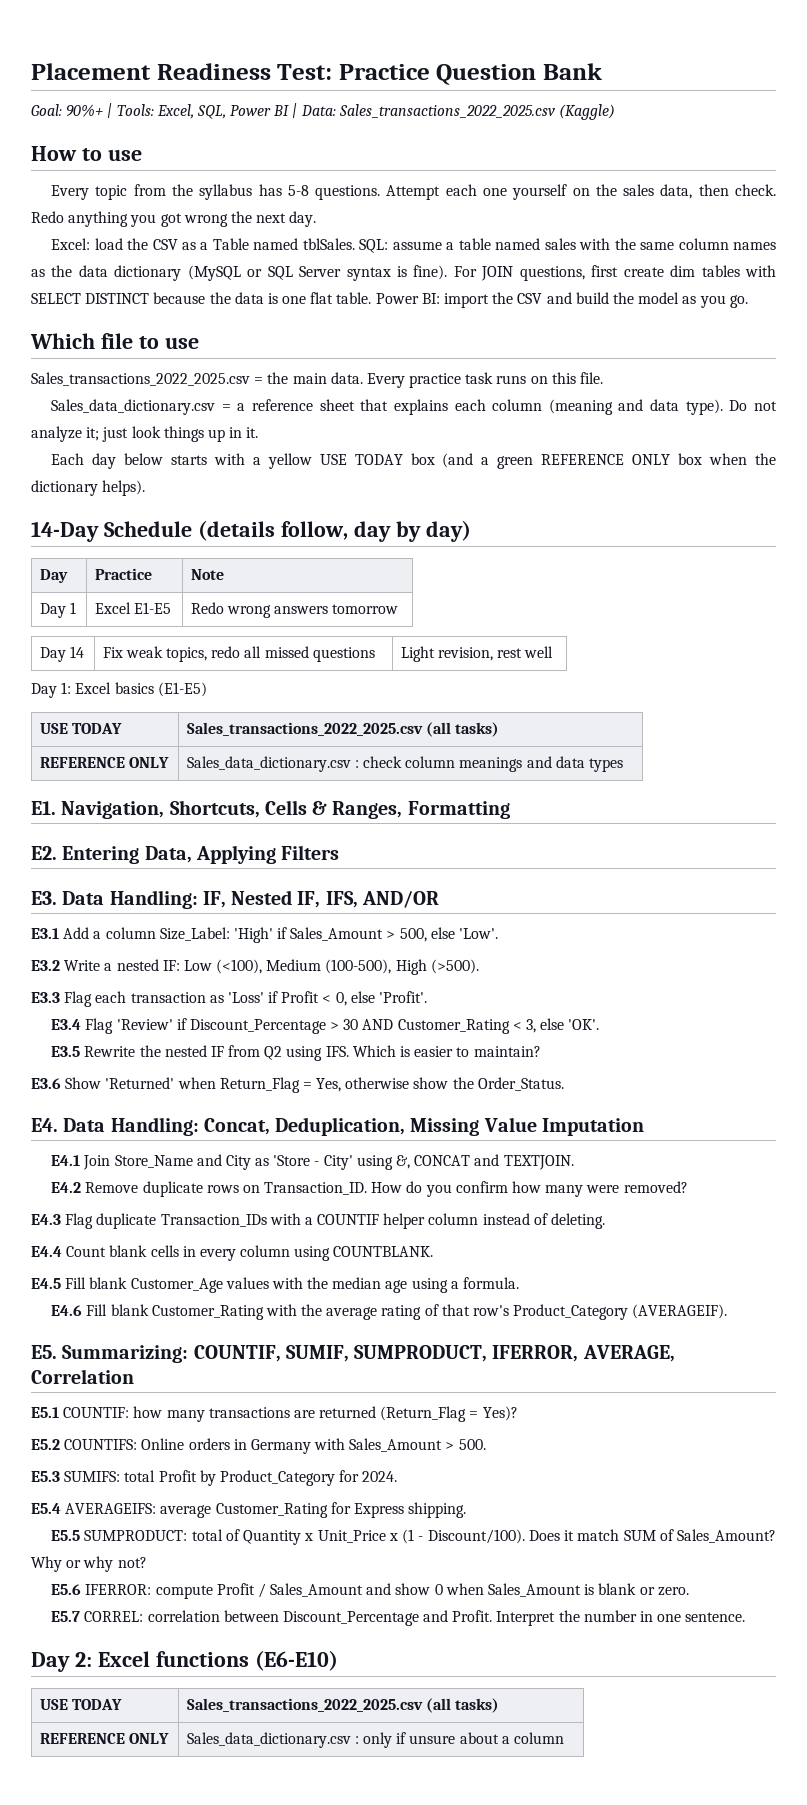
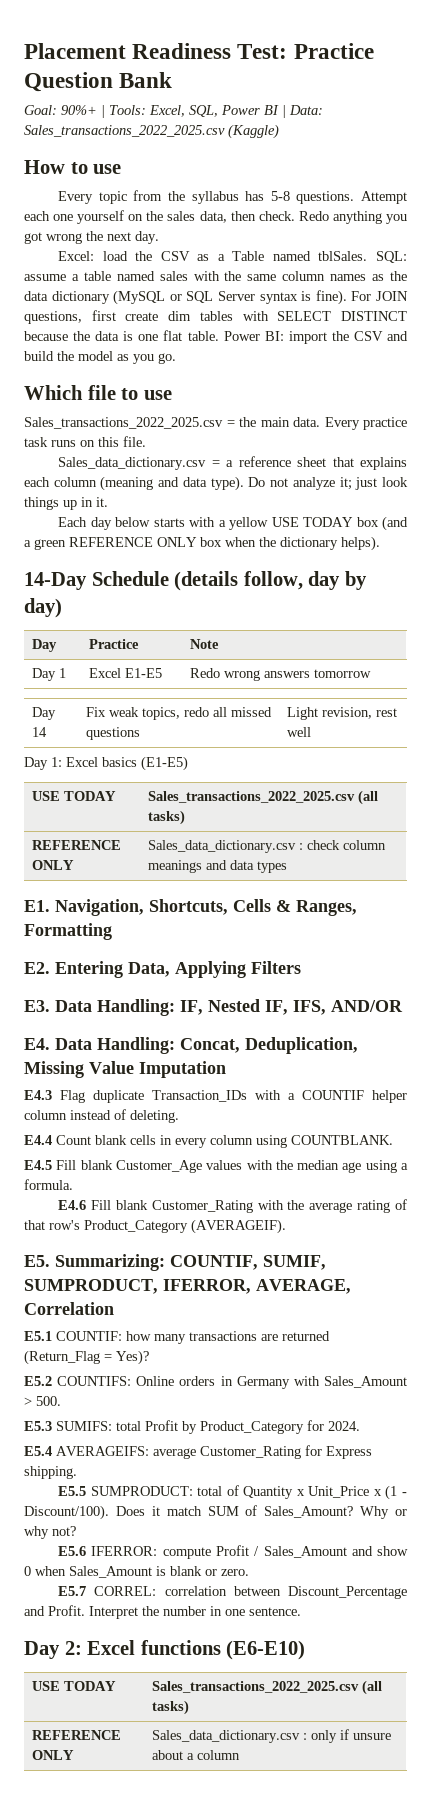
- E3.1 Add a column Size_Label: 'High' if Sales_Amount > 500, else 'Low'.
- E3.2 Write a nested IF: Low (<100), Medium (100-500), High (>500).
- E3.3 Flag each transaction as 'Loss' if Profit < 0, else 'Profit'.
- E3.4 Flag 'Review' if Discount_Percentage > 30 AND Customer_Rating < 3, else 'OK'.
- E3.5 Rewrite the nested IF from Q2 using IFS. Which is easier to maintain?
- E3.6 Show 'Returned' when Return_Flag = Yes, otherwise show the Order_Status.
- E4.1 Join Store_Name and City as 'Store - City' using &, CONCAT and TEXTJOIN.
- E4.2 Remove duplicate rows on Transaction_ID. How do you confirm how many were removed?

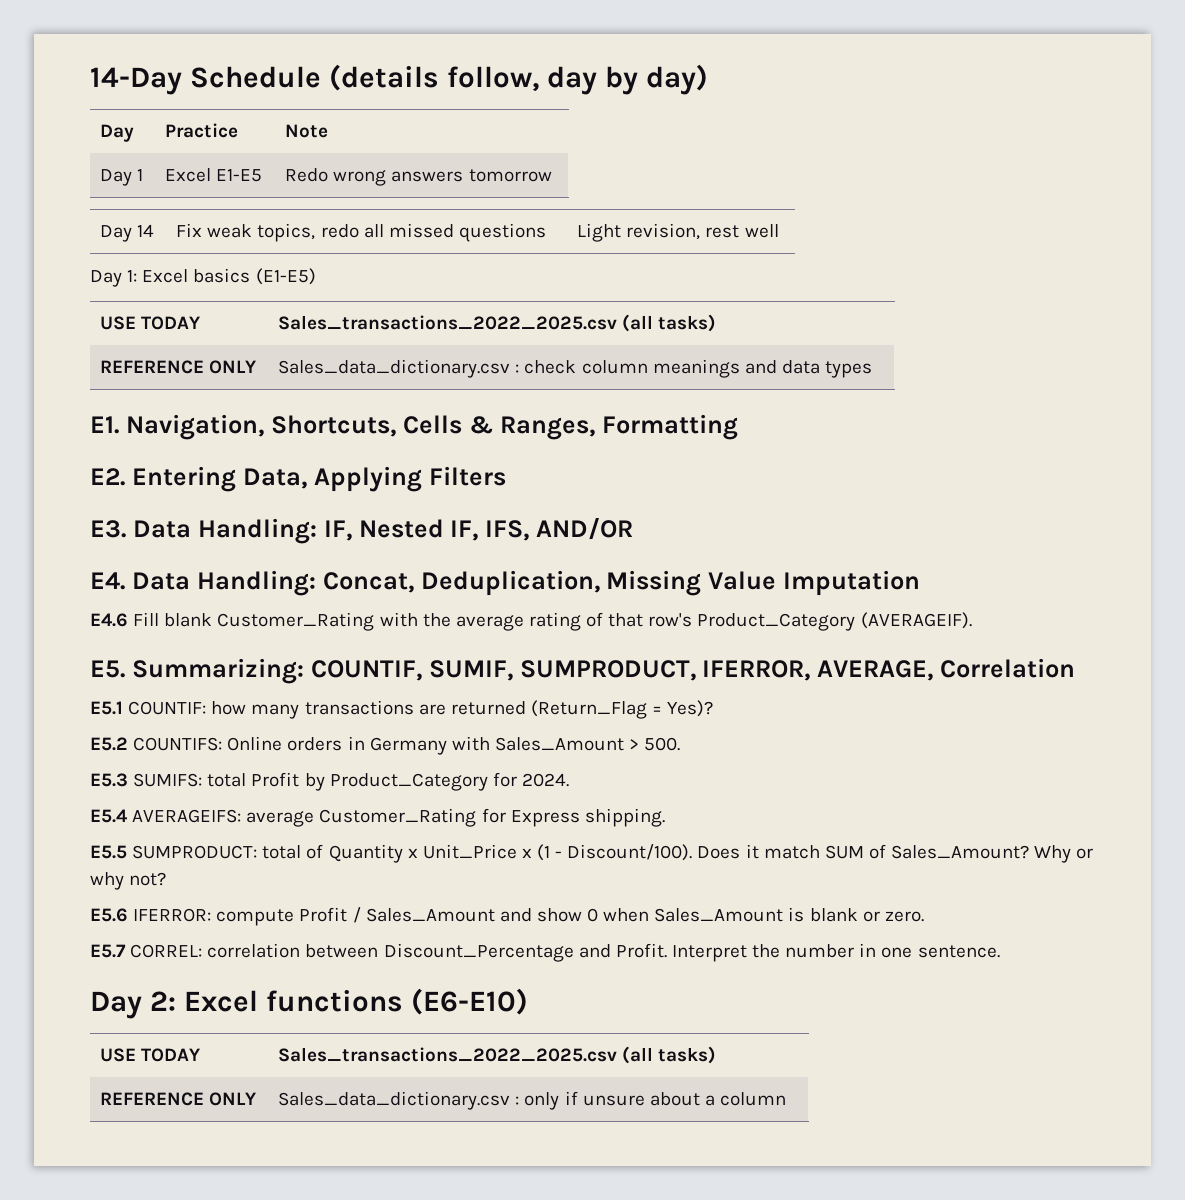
- Placement Readiness Test: Practice Question Bank
- Goal: 90%+ | Tools: Excel, SQL, Power BI | Data: Sales_transactions_2022_2025.csv (Kaggle)
- How to use
- Every topic from the syllabus has 5-8 questions. Attempt each one yourself on the sales data, then check. Redo anything you got wrong the next day.
- Excel: load the CSV as a Table named tblSales. SQL: assume a table named sales with the same column names as the data dictionary (MySQL or SQL Server syntax is fine). For JOIN questions, first create dim tables with SELECT DISTINCT because the data is one flat table. Power BI: import the CSV and build the model as you go.
- Which file to use
- Sales_transactions_2022_2025.csv = the main data. Every practice task runs on this file.
- Sales_data_dictionary.csv = a reference sheet that explains each column (meaning and data type). Do not analyze it; just look things up in it.
- Each day below starts with a yellow USE TODAY box (and a green REFERENCE ONLY box when the dictionary helps).
- E4.3 Flag duplicate Transaction_IDs with a COUNTIF helper column instead of deleting.
- E4.4 Count blank cells in every column using COUNTBLANK.
- E4.5 Fill blank Customer_Age values with the median age using a formula.

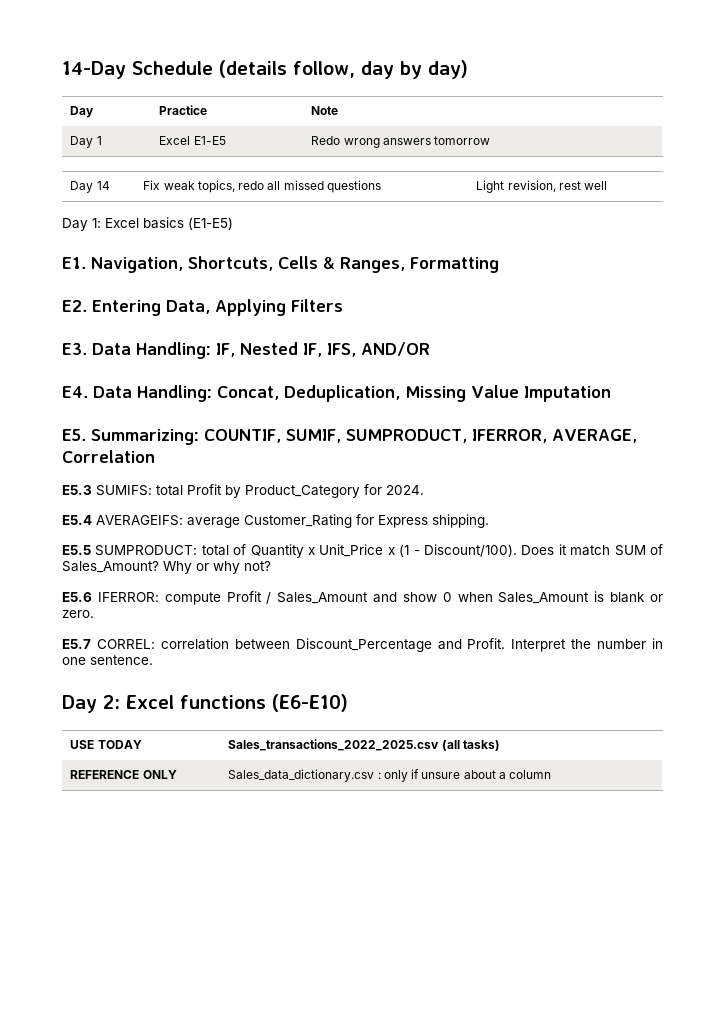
  Day 1: Excel basics (E1-E5)
- USE TODAY | Sales_transactions_2022_2025.csv (all tasks)
- REFERENCE ONLY | Sales_data_dictionary.csv : check column meanings and data types
- E4.6 Fill blank Customer_Rating with the average rating of that row's Product_Category (AVERAGEIF).
- E5.1 COUNTIF: how many transactions are returned (Return_Flag = Yes)?
- E5.2 COUNTIFS: Online orders in Germany with Sales_Amount > 500.

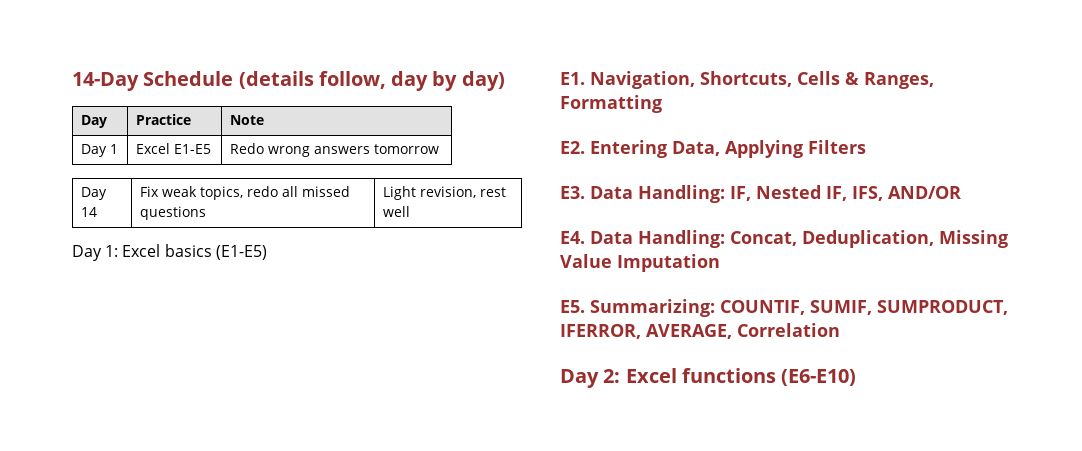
- E5.3 SUMIFS: total Profit by Product_Category for 2024.
- E5.4 AVERAGEIFS: average Customer_Rating for Express shipping.
- E5.5 SUMPRODUCT: total of Quantity x Unit_Price x (1 - Discount/100). Does it match SUM of Sales_Amount? Why or why not?
- E5.6 IFERROR: compute Profit / Sales_Amount and show 0 when Sales_Amount is blank or zero.
- E5.7 CORREL: correlation between Discount_Percentage and Profit. Interpret the number in one sentence.
- USE TODAY | Sales_transactions_2022_2025.csv (all tasks)
- REFERENCE ONLY | Sales_data_dictionary.csv : only if unsure about a column

